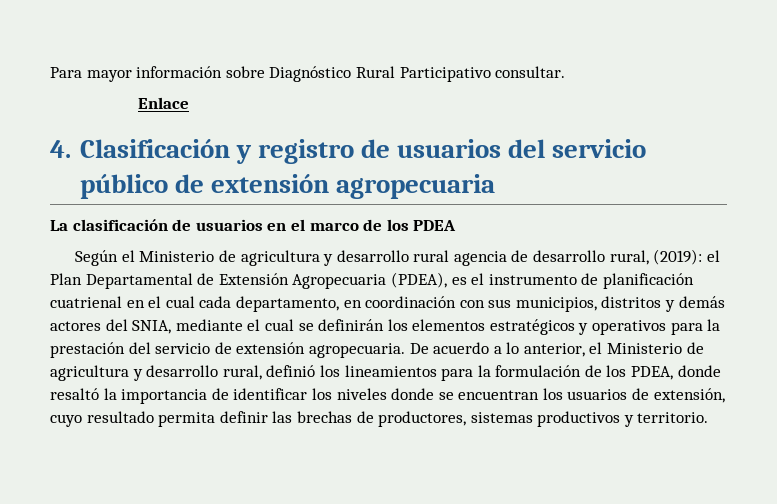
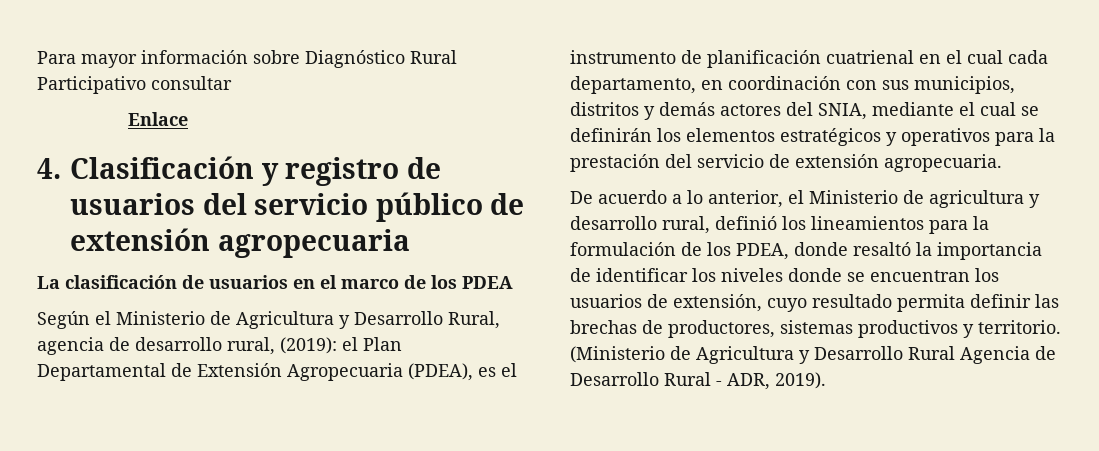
- Para mayor información sobre Diagnóstico Rural Participativo consultar.
+ Para mayor información sobre Diagnóstico Rural Participativo consultar
- Según el Ministerio de agricultura y desarrollo rural agencia de desarrollo rural, (2019):
+ Según el Ministerio de Agricultura y Desarrollo Rural, agencia de desarrollo rural, (2019):
- el Plan Departamental de Extensión Agropecuaria (PDEA), es el instrumento de planificación cuatrienal en el cual cada departamento, en coordinación con sus municipios, distritos y demás actores del SNIA, mediante el cual se definirán los elementos estratégicos y operativos para la prestación del servicio de extensión agropecuaria. De acuerdo a lo anterior, el Ministerio de agricultura y desarrollo rural, definió los lineamientos para la formulación de los PDEA, donde resaltó la importancia de identificar los niveles donde se encuentran los usuarios de extensión, cuyo resultado permita definir las brechas de productores, sistemas productivos y territorio.
+ el Plan Departamental de Extensión Agropecuaria (PDEA), es el instrumento de planificación cuatrienal en el cual cada departamento, en coordinación con sus municipios, distritos y demás actores del SNIA, mediante el cual se definirán los elementos estratégicos y operativos para la prestación del servicio de extensión agropecuaria.
+ De acuerdo a lo anterior, el Ministerio de agricultura y desarrollo rural, definió los lineamientos para la formulación de los PDEA, donde resaltó la importancia de identificar los niveles donde se encuentran los usuarios de extensión, cuyo resultado permita definir las brechas de productores, sistemas productivos y territorio.
+ (Ministerio de Agricultura y Desarrollo Rural Agencia de Desarrollo Rural - ADR, 2019).

